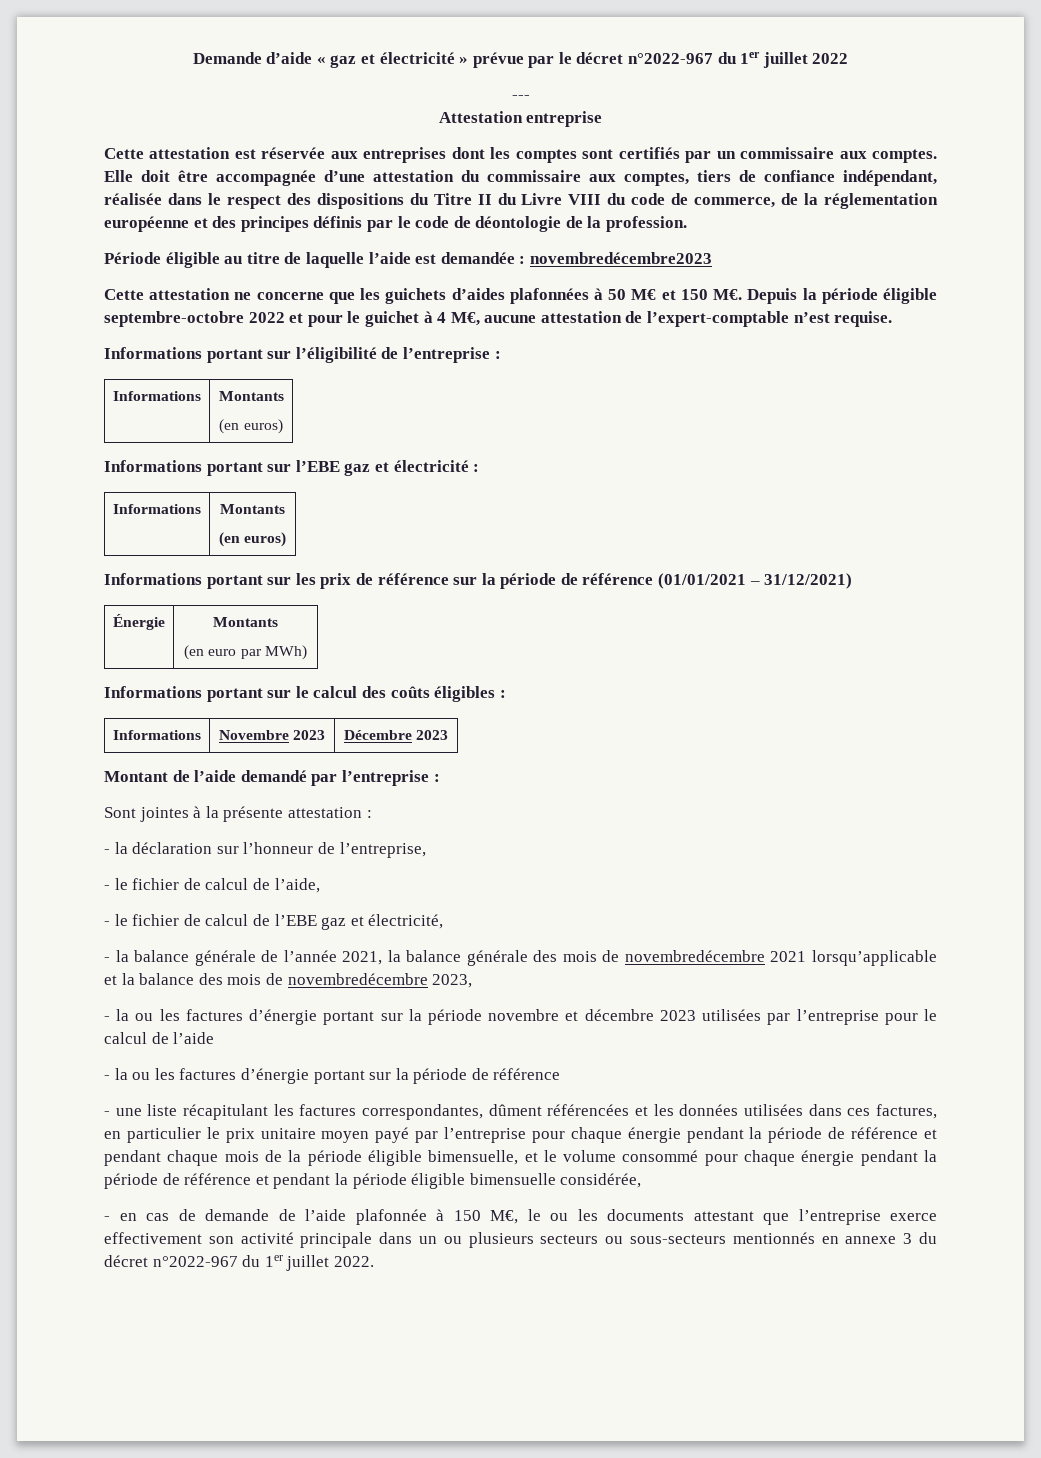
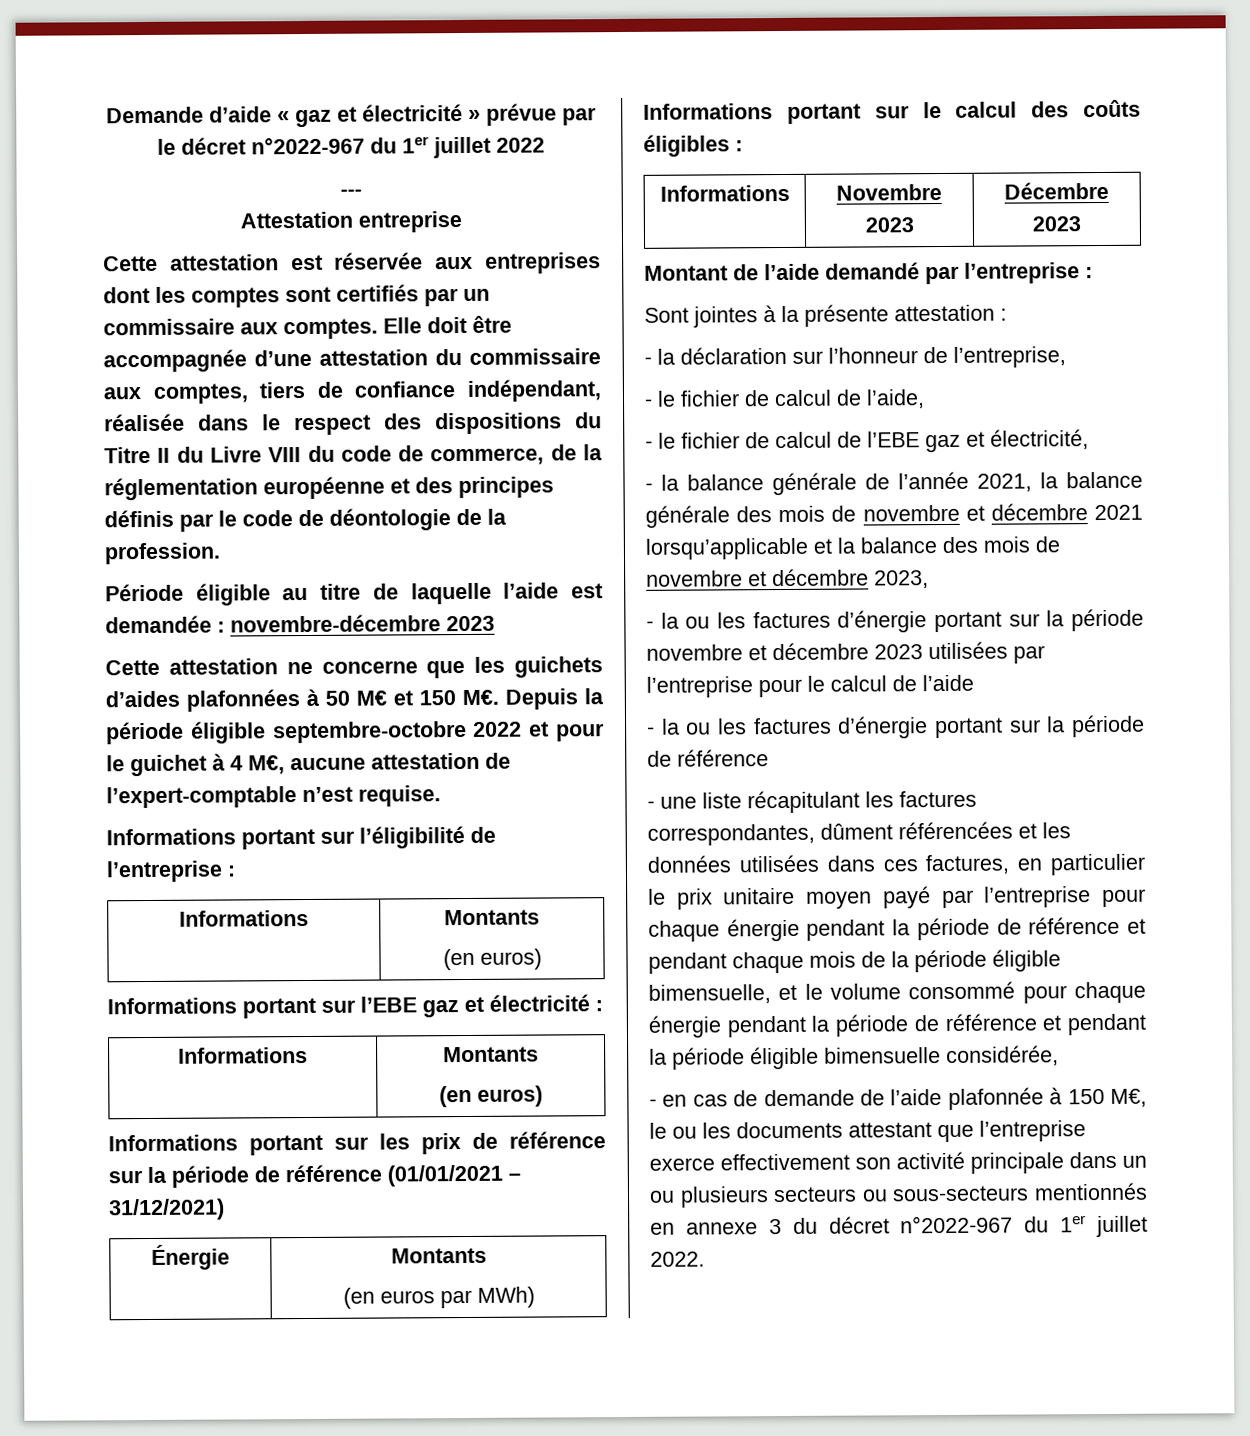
- Période éligible au titre de laquelle l’aide est demandée : novembredécembre2023
+ Période éligible au titre de laquelle l’aide est demandée : novembre-décembre 2023
  Énergie | Montants
- (en euro par MWh)
+ (en euros par MWh)
- - la balance générale de l’année 2021, la balance générale des mois de novembredécembre 2021 lorsqu’applicable et la balance des mois de novembredécembre 2023,
+ - la balance générale de l’année 2021, la balance générale des mois de novembre et décembre 2021 lorsqu’applicable et la balance des mois de novembre et décembre 2023,

